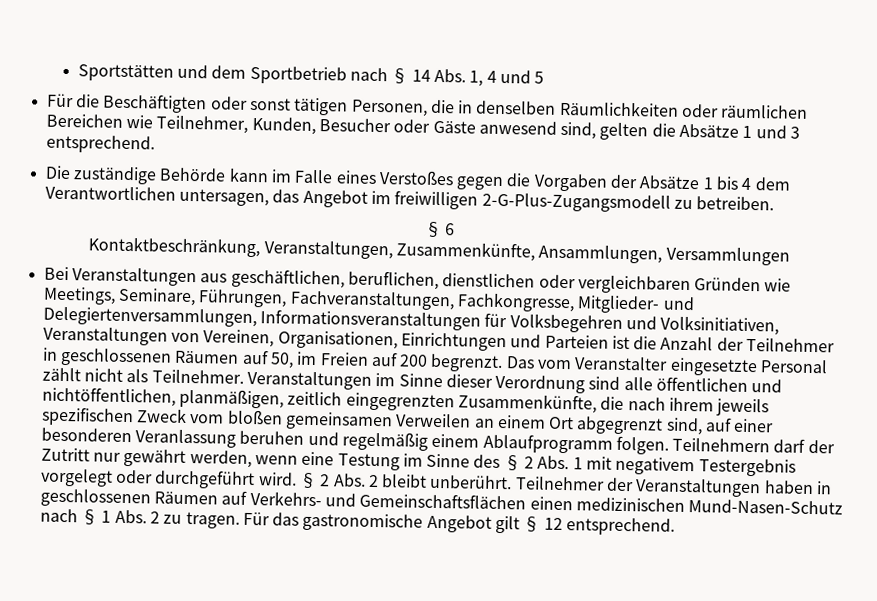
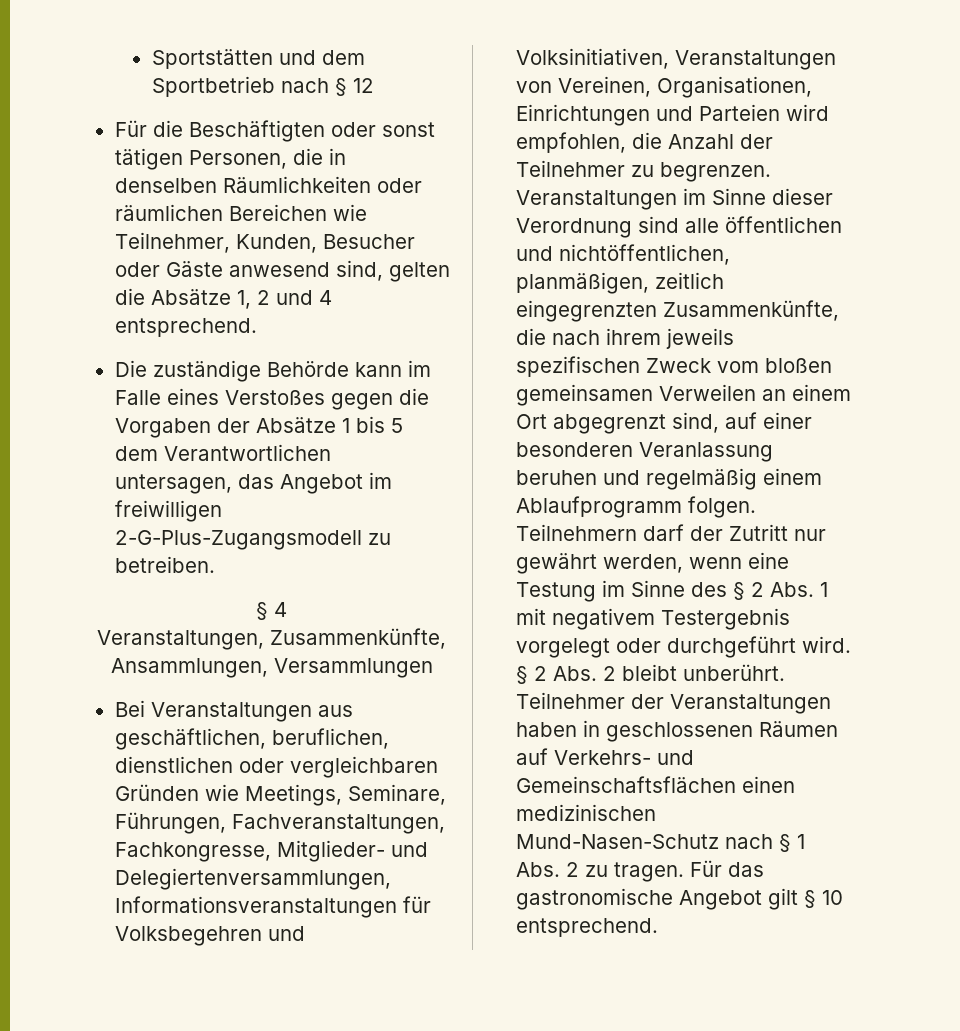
- Sportstätten und dem Sportbetrieb nach § 14 Abs. 1, 4 und 5
+ Sportstätten und dem Sportbetrieb nach § 12
- Für die Beschäftigten oder sonst tätigen Personen, die in denselben Räumlichkeiten oder räumlichen Bereichen wie Teilnehmer, Kunden, Besucher oder Gäste anwesend sind, gelten die Absätze 1 und 3 entsprechend.
+ Für die Beschäftigten oder sonst tätigen Personen, die in denselben Räumlichkeiten oder räumlichen Bereichen wie Teilnehmer, Kunden, Besucher oder Gäste anwesend sind, gelten die Absätze 1, 2 und 4 entsprechend.
- Die zuständige Behörde kann im Falle eines Verstoßes gegen die Vorgaben der Absätze 1 bis 4 dem Verantwortlichen untersagen, das Angebot im freiwilligen 2-G-Plus-Zugangsmodell zu betreiben.
+ Die zuständige Behörde kann im Falle eines Verstoßes gegen die Vorgaben der Absätze 1 bis 5 dem Verantwortlichen untersagen, das Angebot im freiwilligen 2-G-Plus-Zugangsmodell zu betreiben.
- § 6
- Kontaktbeschränkung, Veranstaltungen, Zusammenkünfte, Ansammlungen, Versammlungen
+ § 4
+ Veranstaltungen, Zusammenkünfte, Ansammlungen, Versammlungen
- Bei Veranstaltungen aus geschäftlichen, beruflichen, dienstlichen oder vergleichbaren Gründen wie Meetings, Seminare, Führungen, Fachveranstaltungen, Fachkongresse, Mitglieder- und Delegiertenversammlungen, Informationsveranstaltungen für Volksbegehren und Volksinitiativen, Veranstaltungen von Vereinen, Organisationen, Einrichtungen und Parteien ist die Anzahl der Teilnehmer in geschlossenen Räumen auf 50, im Freien auf 200 begrenzt. Das vom Veranstalter eingesetzte Personal zählt nicht als Teilnehmer.
+ Bei Veranstaltungen aus geschäftlichen, beruflichen, dienstlichen oder vergleichbaren Gründen wie Meetings, Seminare, Führungen, Fachveranstaltungen, Fachkongresse, Mitglieder- und Delegiertenversammlungen, Informationsveranstaltungen für Volksbegehren und Volksinitiativen, Veranstaltungen von Vereinen, Organisationen, Einrichtungen und Parteien wird empfohlen, die Anzahl der Teilnehmer zu begrenzen.
- Für das gastronomische Angebot gilt § 12 entsprechend.
+ Für das gastronomische Angebot gilt § 10 entsprechend.

